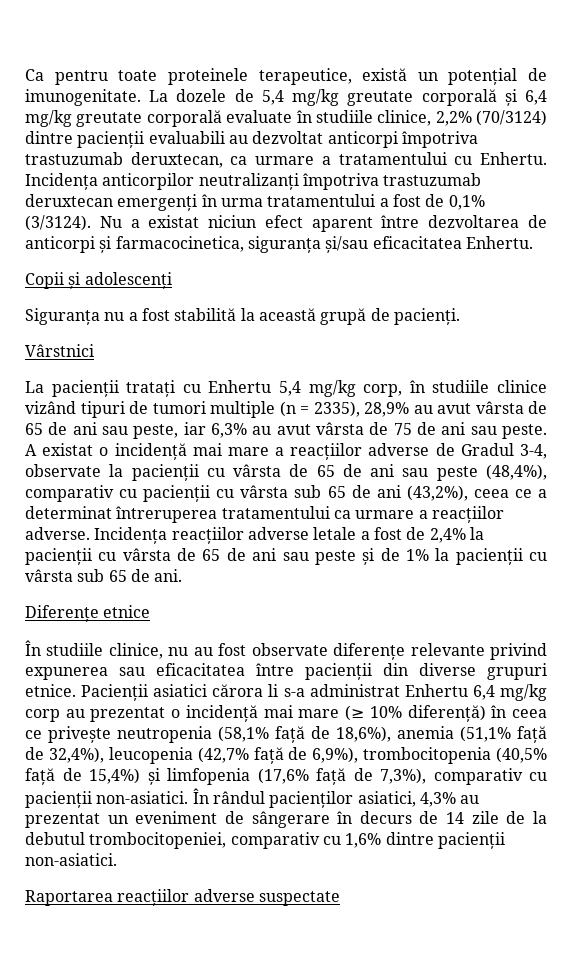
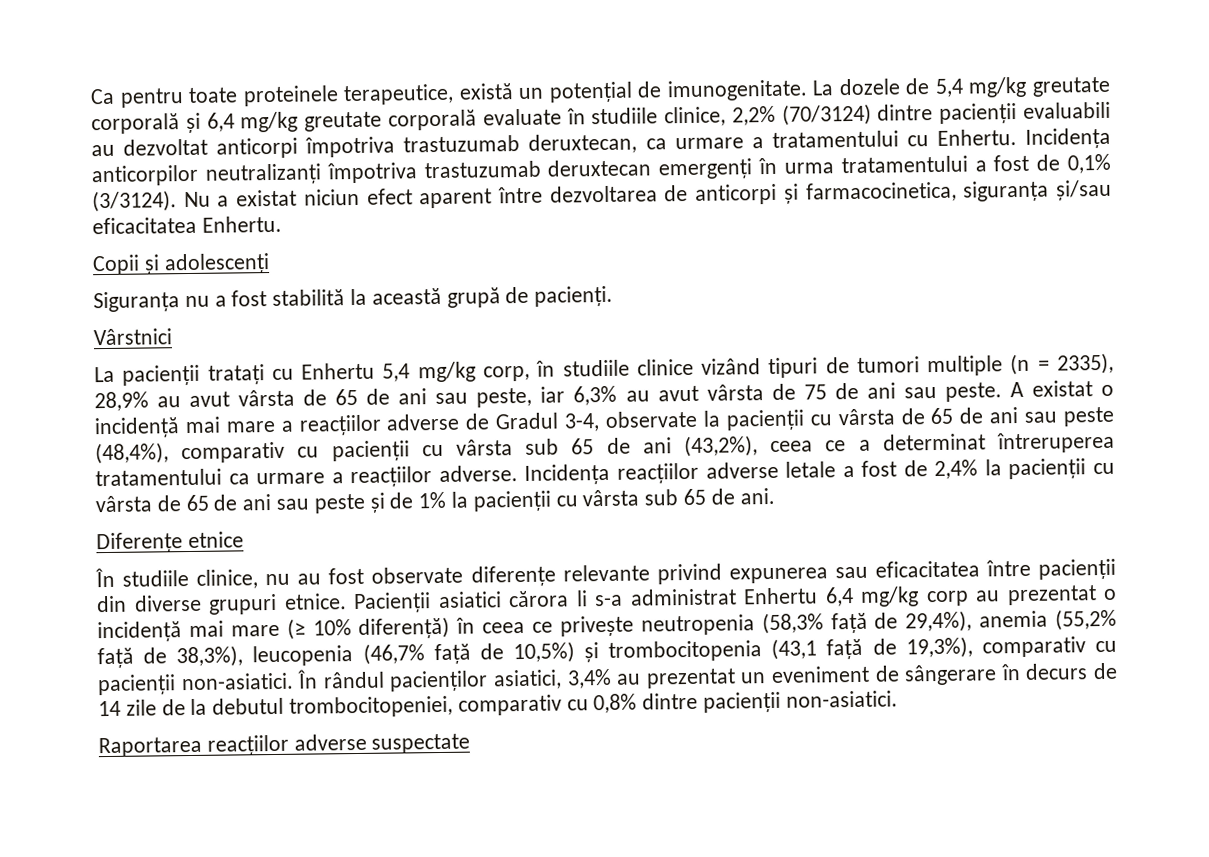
- Pacienții asiatici cărora li s-a administrat Enhertu 6,4 mg/kg corp au prezentat o incidență mai mare (≥ 10% diferență) în ceea ce privește neutropenia (58,1% față de 18,6%), anemia (51,1% față de 32,4%), leucopenia (42,7% față de 6,9%), trombocitopenia (40,5% față de 15,4%) și limfopenia (17,6% față de 7,3%), comparativ cu pacienții non-asiatici.
+ Pacienții asiatici cărora li s-a administrat Enhertu 6,4 mg/kg corp au prezentat o incidență mai mare (≥ 10% diferență) în ceea ce privește neutropenia (58,3% față de 29,4%), anemia (55,2% față de 38,3%), leucopenia (46,7% față de 10,5%) și trombocitopenia (43,1 față de 19,3%), comparativ cu pacienții non-asiatici.
- În rândul pacienților asiatici, 4,3% au prezentat un eveniment de sângerare în decurs de 14 zile de la debutul trombocitopeniei, comparativ cu 1,6% dintre pacienții non-asiatici.
+ În rândul pacienților asiatici, 3,4% au prezentat un eveniment de sângerare în decurs de 14 zile de la debutul trombocitopeniei, comparativ cu 0,8% dintre pacienții non-asiatici.

